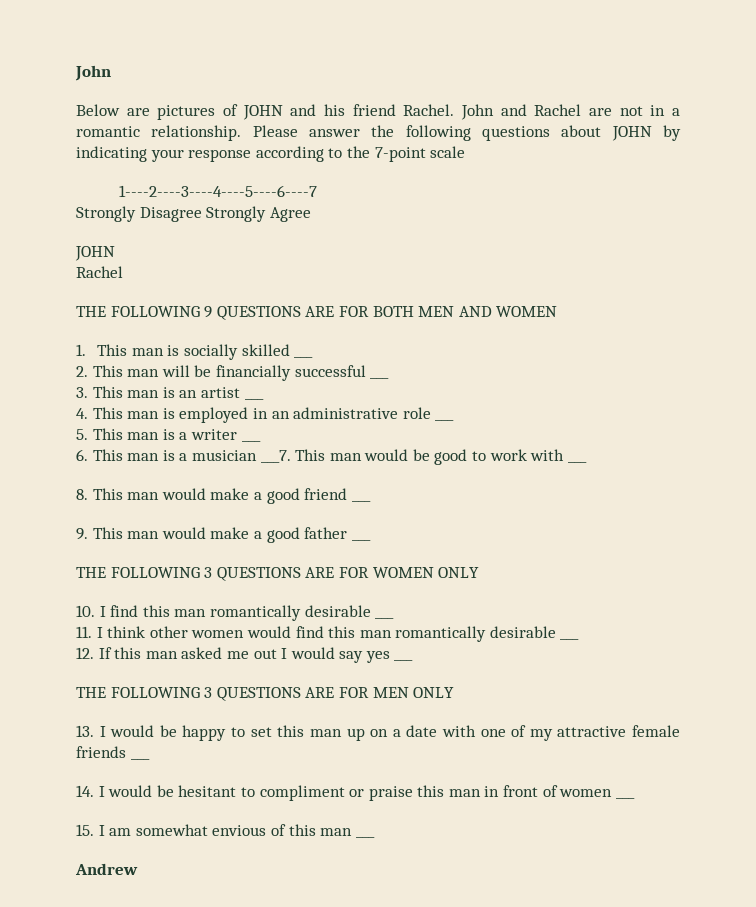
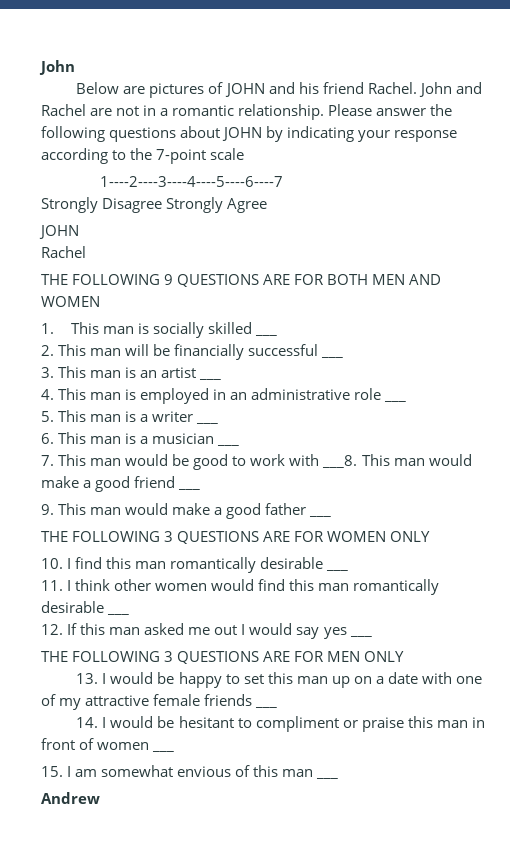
- 6. This man is a musician ___7. This man would be good to work with ___
- 8. This man would make a good friend ___
+ 6. This man is a musician ___
+ 7. This man would be good to work with ___8. This man would make a good friend ___

